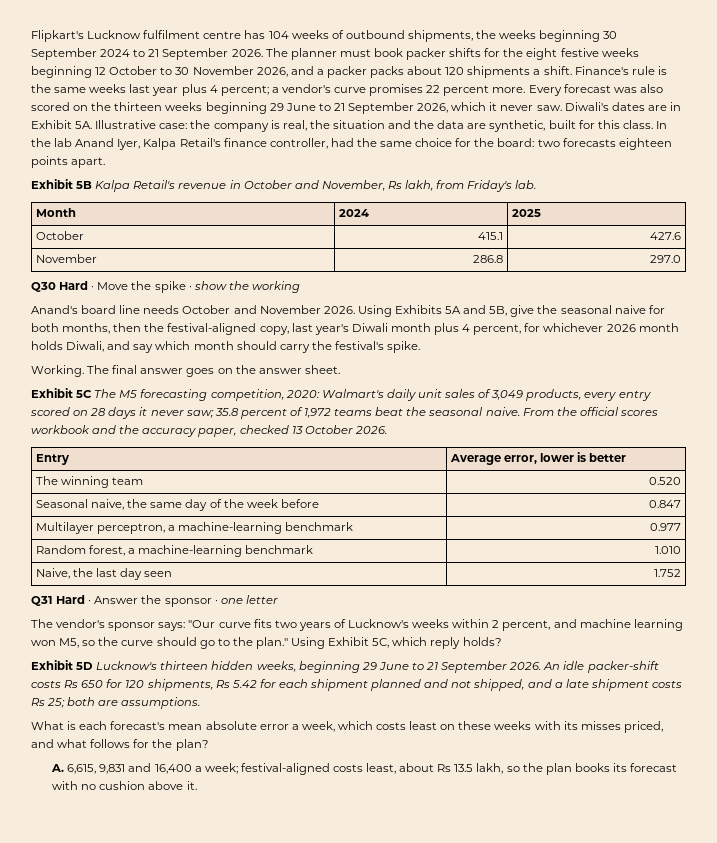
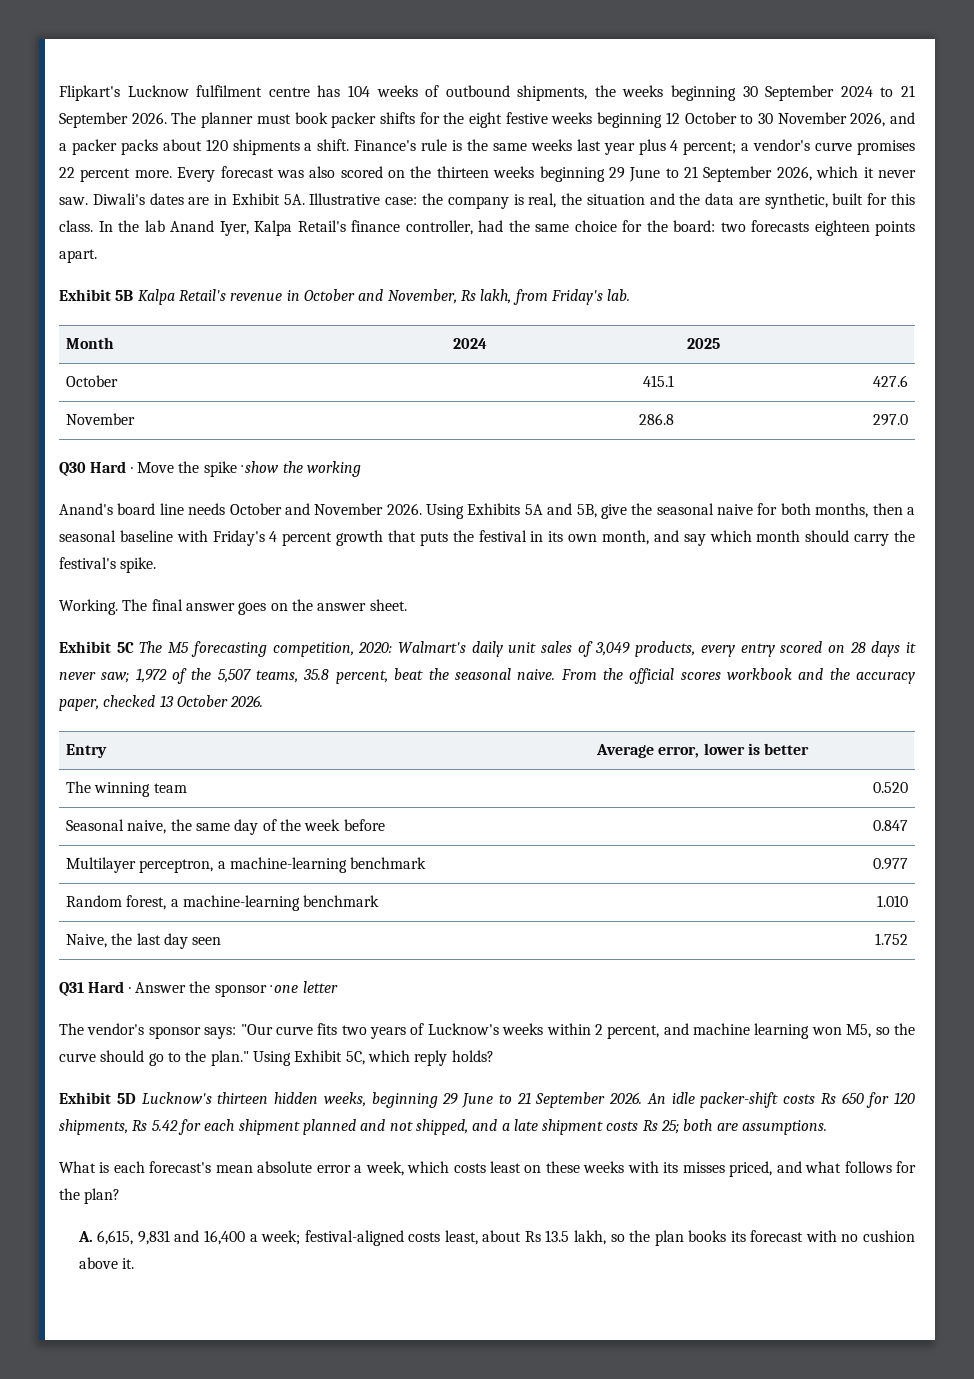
- Using Exhibits 5A and 5B, give the seasonal naive for both months, then the festival-aligned copy, last year's Diwali month plus 4 percent, for whichever 2026 month holds Diwali, and say which month should carry the festival's spike.
+ Using Exhibits 5A and 5B, give the seasonal naive for both months, then a seasonal baseline with Friday's 4 percent growth that puts the festival in its own month, and say which month should carry the festival's spike.
- Exhibit 5C The M5 forecasting competition, 2020: Walmart's daily unit sales of 3,049 products, every entry scored on 28 days it never saw; 35.8 percent of 1,972 teams beat the seasonal naive.
+ Exhibit 5C The M5 forecasting competition, 2020: Walmart's daily unit sales of 3,049 products, every entry scored on 28 days it never saw; 1,972 of the 5,507 teams, 35.8 percent, beat the seasonal naive.

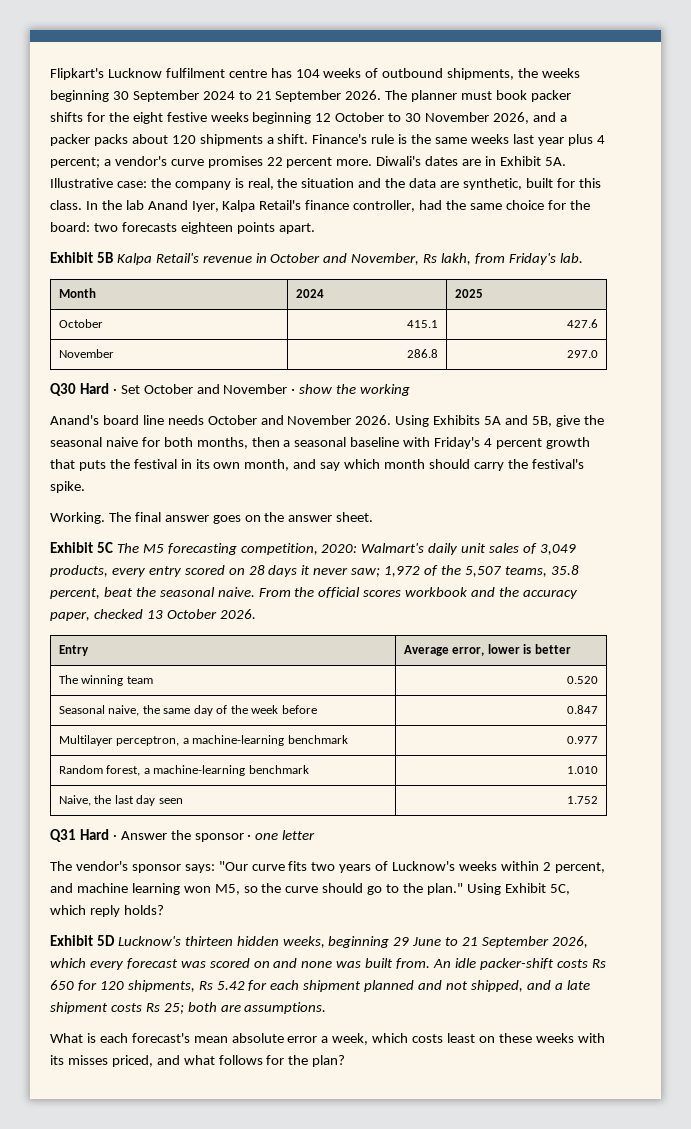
- Every forecast was also scored on the thirteen weeks beginning 29 June to 21 September 2026, which it never saw.
- Q30 Hard · Move the spike · show the working
+ Q30 Hard · Set October and November · show the working
- Exhibit 5D Lucknow's thirteen hidden weeks, beginning 29 June to 21 September 2026.
+ Exhibit 5D Lucknow's thirteen hidden weeks, beginning 29 June to 21 September 2026, which every forecast was scored on and none was built from.
- A. 6,615, 9,831 and 16,400 a week; festival-aligned costs least, about Rs 13.5 lakh, so the plan books its forecast with no cushion above it.

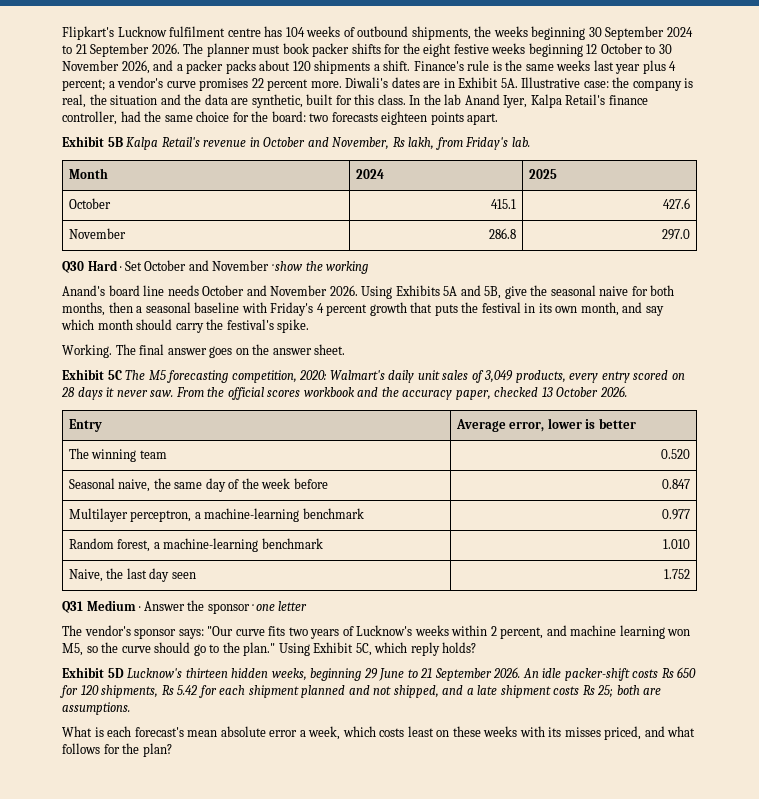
- Exhibit 5C The M5 forecasting competition, 2020: Walmart's daily unit sales of 3,049 products, every entry scored on 28 days it never saw; 1,972 of the 5,507 teams, 35.8 percent, beat the seasonal naive.
+ Exhibit 5C The M5 forecasting competition, 2020: Walmart's daily unit sales of 3,049 products, every entry scored on 28 days it never saw.
- Q31 Hard · Answer the sponsor · one letter
+ Q31 Medium · Answer the sponsor · one letter
- Exhibit 5D Lucknow's thirteen hidden weeks, beginning 29 June to 21 September 2026, which every forecast was scored on and none was built from.
+ Exhibit 5D Lucknow's thirteen hidden weeks, beginning 29 June to 21 September 2026.

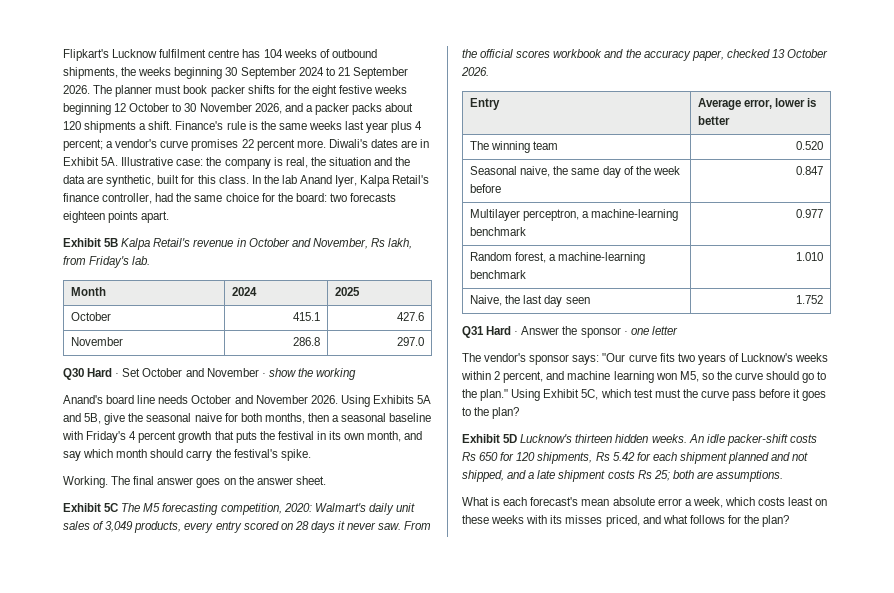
- Q31 Medium · Answer the sponsor · one letter
+ Q31 Hard · Answer the sponsor · one letter
- Using Exhibit 5C, which reply holds?
+ Using Exhibit 5C, which test must the curve pass before it goes to the plan?
- Exhibit 5D Lucknow's thirteen hidden weeks, beginning 29 June to 21 September 2026.
+ Exhibit 5D Lucknow's thirteen hidden weeks.

